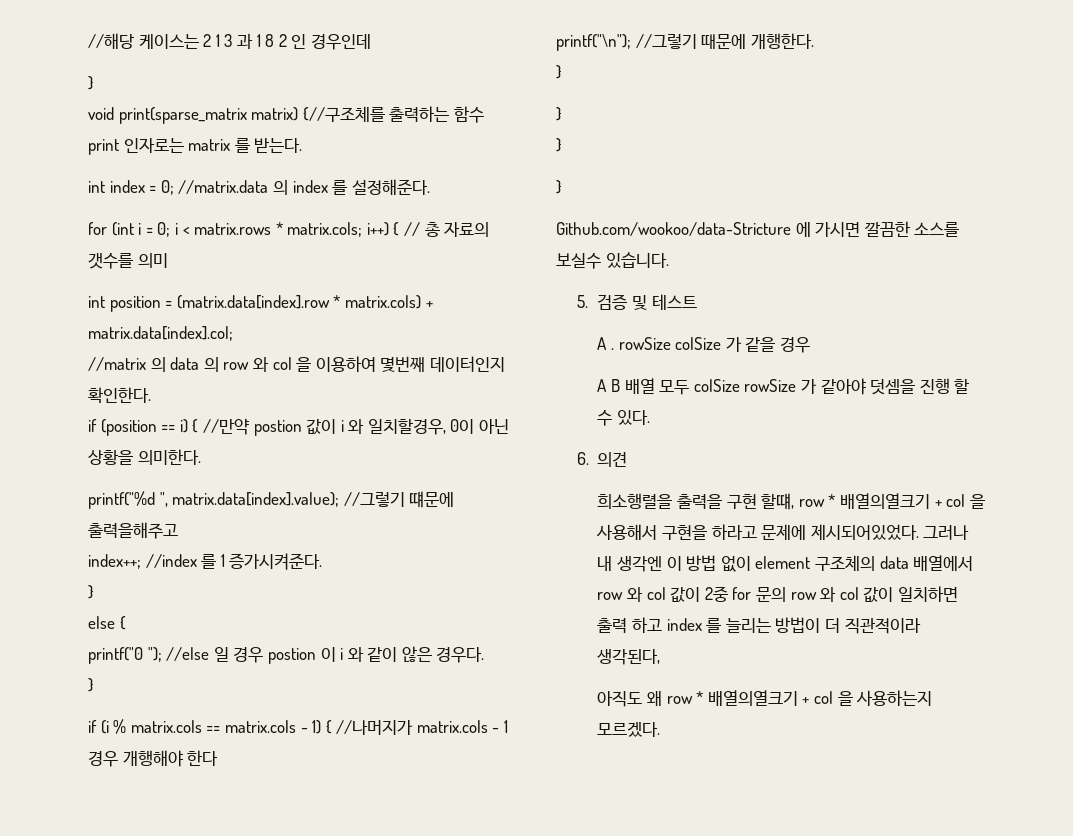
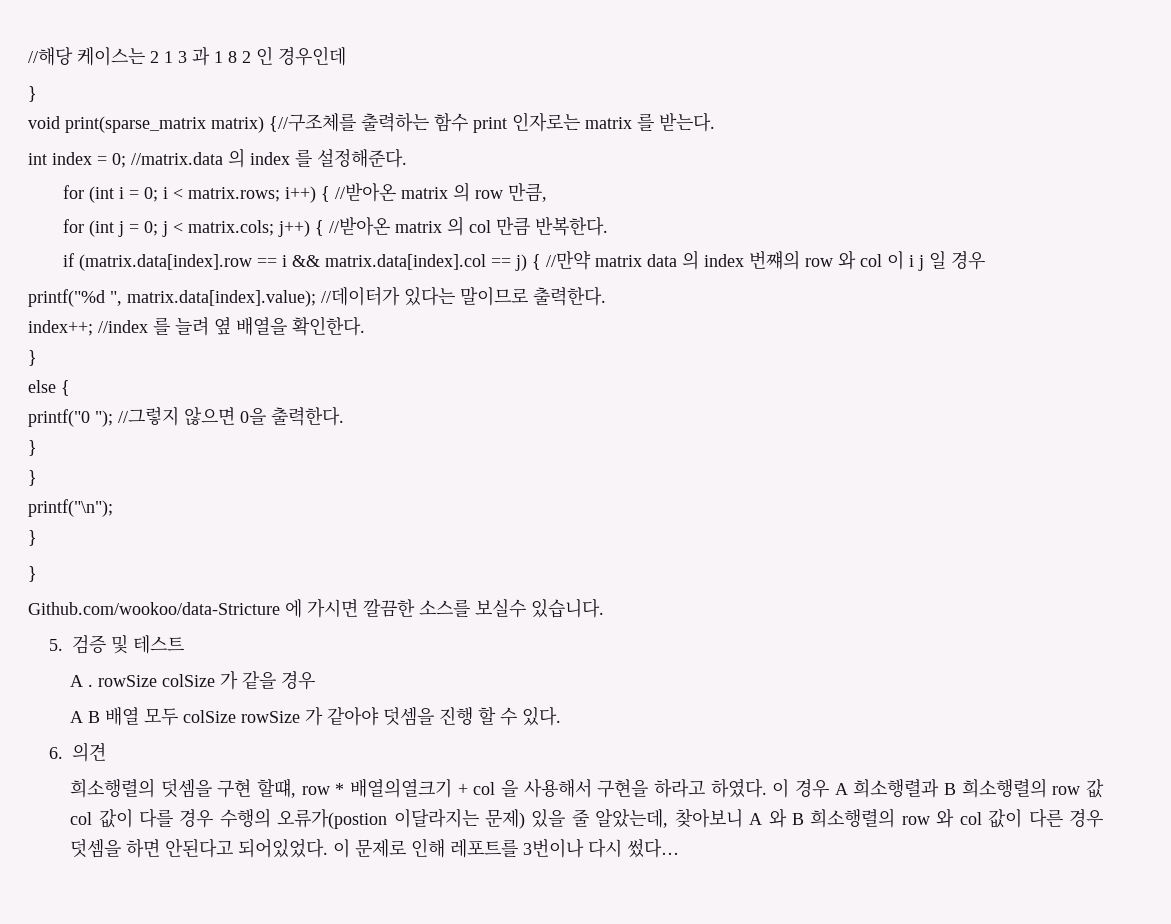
- for (int i = 0; i < matrix.rows * matrix.cols; i++) { // 총 자료의 갯수를 의미
- int position = (matrix.data[index].row * matrix.cols) + matrix.data[index].col;
- //matrix 의 data 의 row 와 col 을 이용하여 몇번째 데이터인지 확인한다.
- if (position == i) { //만약 postion 값이 i 와 일치할경우, 0이 아닌 상황을 의미한다.
+ for (int i = 0; i < matrix.rows; i++) { //받아온 matrix 의 row 만큼,
+ for (int j = 0; j < matrix.cols; j++) { //받아온 matrix 의 col 만큼 반복한다.
+ if (matrix.data[index].row == i && matrix.data[index].col == j) { //만약 matrix data 의 index 번쨰의 row 와 col 이 i j 일 경우
- printf("%d ", matrix.data[index].value); //그렇기 떄문에 출력을해주고
+ printf("%d ", matrix.data[index].value); //데이터가 있다는 말이므로 출력한다.
- index++; //index 를 1 증가시켜준다.
+ index++; //index 를 늘려 옆 배열을 확인한다.
- printf("0 "); //else 일 경우 postion 이 i 와 같이 않은 경우다.
- }
- if (i % matrix.cols == matrix.cols - 1) { //나머지가 matrix.cols - 1 경우 개행해야 한다
- printf("\n"); //그렇기 때문에 개행한다.
+ printf("0 "); //그렇지 않으면 0을 출력한다.
  }
  }
+ printf("\n");
- 희소행렬을 출력을 구현 할떄, row * 배열의열크기 + col 을 사용해서 구현을 하라고 문제에 제시되어있었다. 그러나 내 생각엔 이 방법 없이 element 구조체의 data 배열에서 row 와 col 값이 2중 for 문의 row 와 col 값이 일치하면 출력 하고 index 를 늘리는 방법이 더 직관적이라 생각된다,
- 아직도 왜 row * 배열의열크기 + col 을 사용하는지 모르겠다.
+ 희소행렬의 덧셈을 구현 할떄, row * 배열의열크기 + col 을 사용해서 구현을 하라고 하였다. 이 경우 A 희소행렬과 B 희소행렬의 row 값 col 값이 다를 경우 수행의 오류가(postion 이달라지는 문제) 있을 줄 알았는데, 찾아보니 A 와 B 희소행렬의 row 와 col 값이 다른 경우 덧셈을 하면 안된다고 되어있었다. 이 문제로 인해 레포트를 3번이나 다시 썼다…

